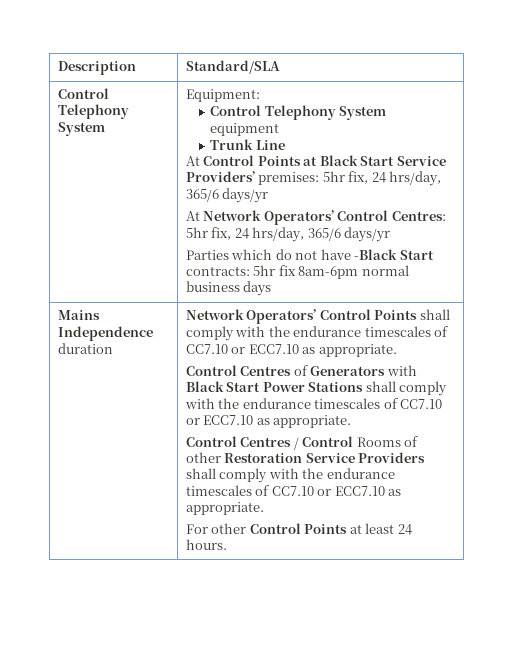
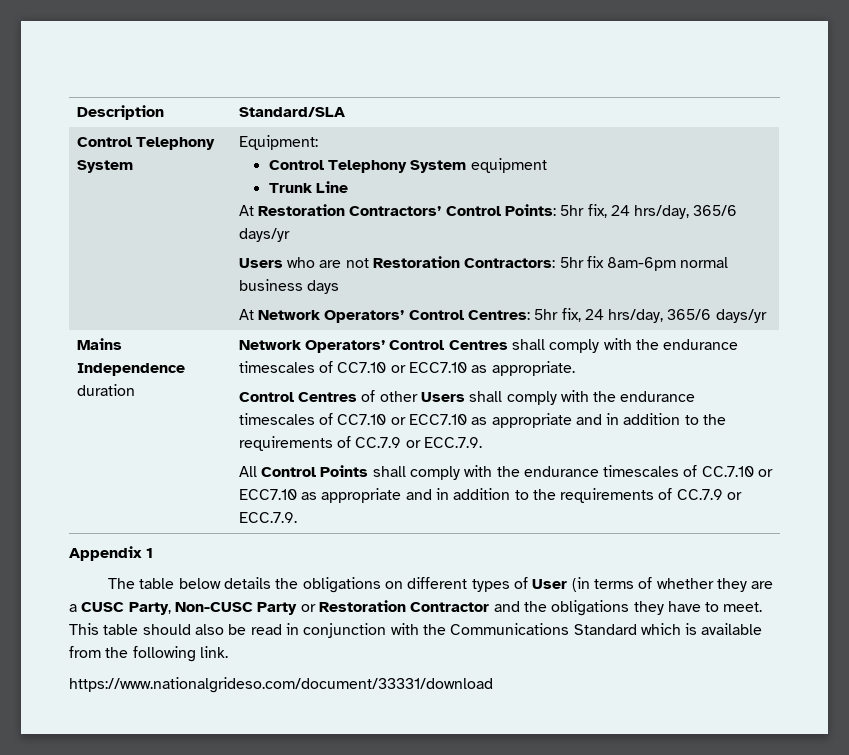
- At Control Points at Black Start Service Providers’ premises: 5hr fix, 24 hrs/day, 365/6 days/yr
+ At Restoration Contractors’ Control Points: 5hr fix, 24 hrs/day, 365/6 days/yr
+ Users who are not Restoration Contractors: 5hr fix 8am-6pm normal business days
- Parties which do not have -Black Start contracts: 5hr fix 8am-6pm normal business days
- Network Operators’ Control Points shall comply with the endurance timescales of CC7.10 or ECC7.10 as appropriate.
+ Network Operators’ Control Centres shall comply with the endurance timescales of CC7.10 or ECC7.10 as appropriate.
- Control Centres of Generators with Black Start Power Stations shall comply with the endurance timescales of CC7.10 or ECC7.10 as appropriate.
- Control Centres / Control Rooms of other Restoration Service Providers shall comply with the endurance timescales of CC7.10 or ECC7.10 as appropriate.
- For other Control Points at least 24 hours.
+ Control Centres of other Users shall comply with the endurance timescales of CC7.10 or ECC7.10 as appropriate and in addition to the requirements of CC.7.9 or ECC.7.9.
+ All Control Points shall comply with the endurance timescales of CC.7.10 or ECC7.10 as appropriate and in addition to the requirements of CC.7.9 or ECC.7.9.
+ Appendix 1
+ The table below details the obligations on different types of User (in terms of whether they are a CUSC Party, Non-CUSC Party or Restoration Contractor and the obligations they have to meet. This table should also be read in conjunction with the Communications Standard which is available from the following link.
+ https://www.nationalgrideso.com/document/33331/download

